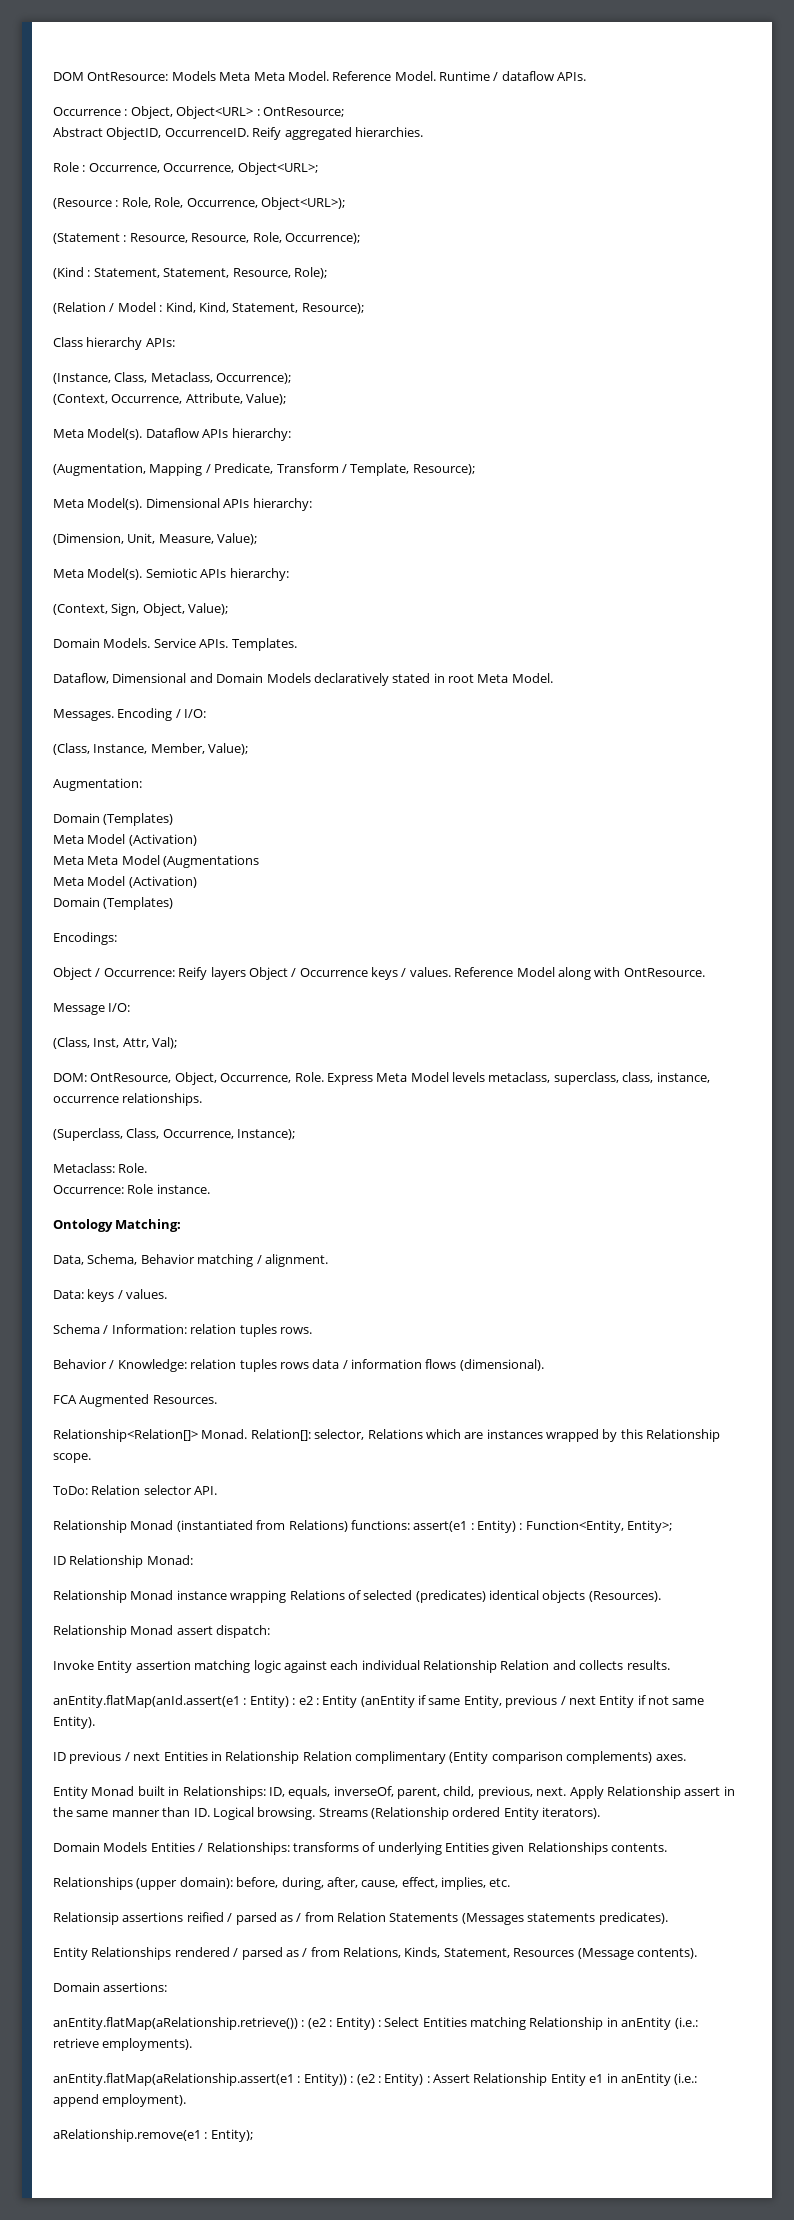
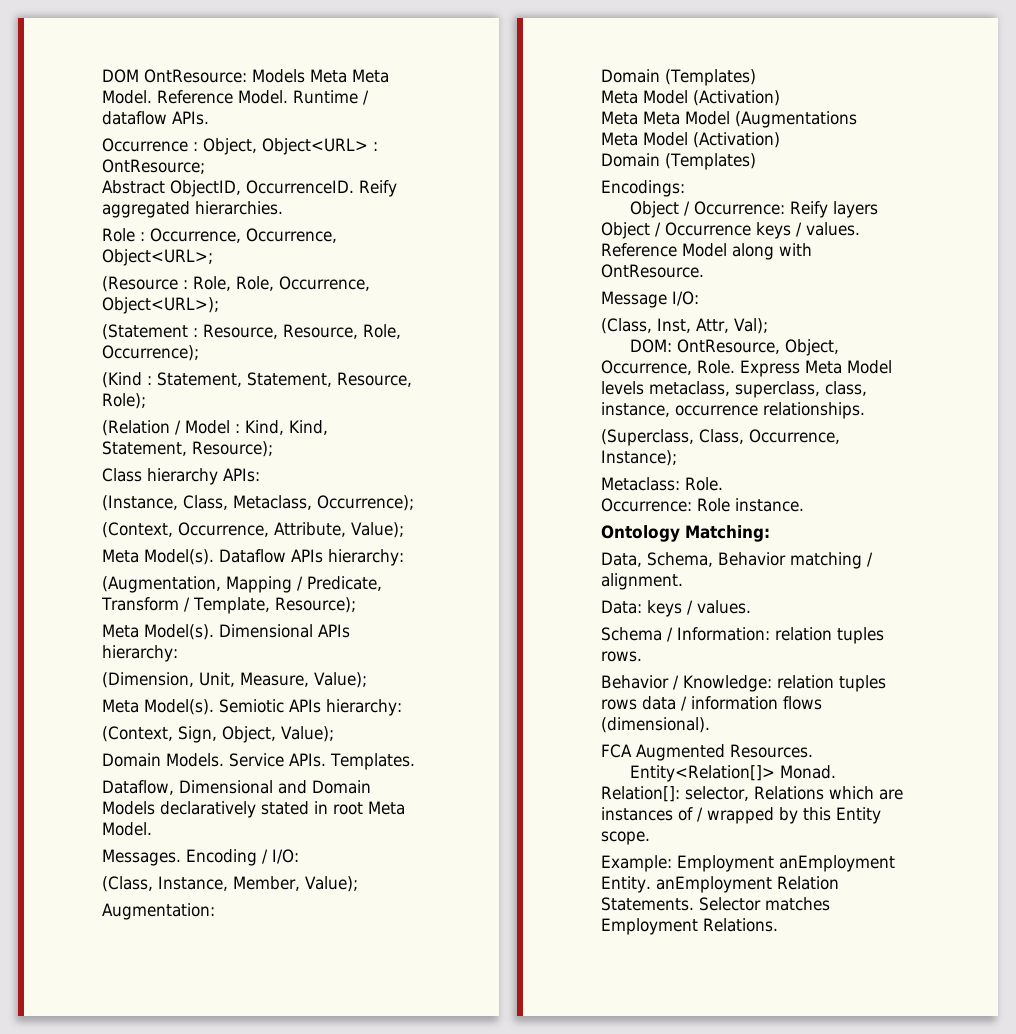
- Relationship<Relation[]> Monad.
+ Entity<Relation[]> Monad.
- Relation[]: selector, Relations which are instances wrapped by this Relationship scope.
+ Relation[]: selector, Relations which are instances of / wrapped by this Entity scope.
- ToDo: Relation selector API.
- Relationship Monad (instantiated from Relations) functions: assert(e1 : Entity) : Function<Entity, Entity>;
- ID Relationship Monad:
- Relationship Monad instance wrapping Relations of selected (predicates) identical objects (Resources).
- Relationship Monad assert dispatch:
- Invoke Entity assertion matching logic against each individual Relationship Relation and collects results.
- anEntity.flatMap(anId.assert(e1 : Entity) : e2 : Entity (anEntity if same Entity, previous / next Entity if not same Entity).
- ID previous / next Entities in Relationship Relation complimentary (Entity comparison complements) axes.
- Entity Monad built in Relationships: ID, equals, inverseOf, parent, child, previous, next. Apply Relationship assert in the same manner than ID. Logical browsing. Streams (Relationship ordered Entity iterators).
- Domain Models Entities / Relationships: transforms of underlying Entities given Relationships contents.
- Relationships (upper domain): before, during, after, cause, effect, implies, etc.
- Relationsip assertions reified / parsed as / from Relation Statements (Messages statements predicates).
- Entity Relationships rendered / parsed as / from Relations, Kinds, Statement, Resources (Message contents).
- Domain assertions:
- anEntity.flatMap(aRelationship.retrieve()) : (e2 : Entity) : Select Entities matching Relationship in anEntity (i.e.: retrieve employments).
- anEntity.flatMap(aRelationship.assert(e1 : Entity)) : (e2 : Entity) : Assert Relationship Entity e1 in anEntity (i.e.: append employment).
- aRelationship.remove(e1 : Entity);
+ Example: Employment anEmployment Entity. anEmployment Relation Statements. Selector matches Employment Relations.

